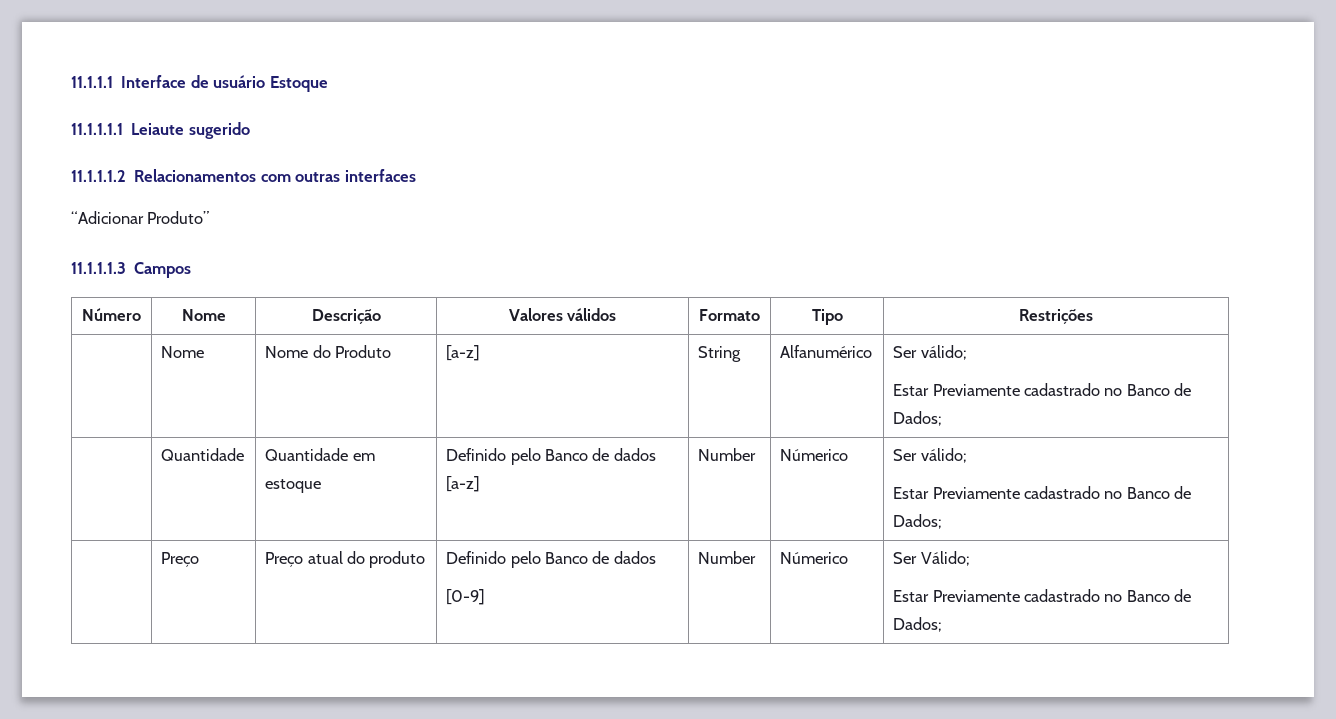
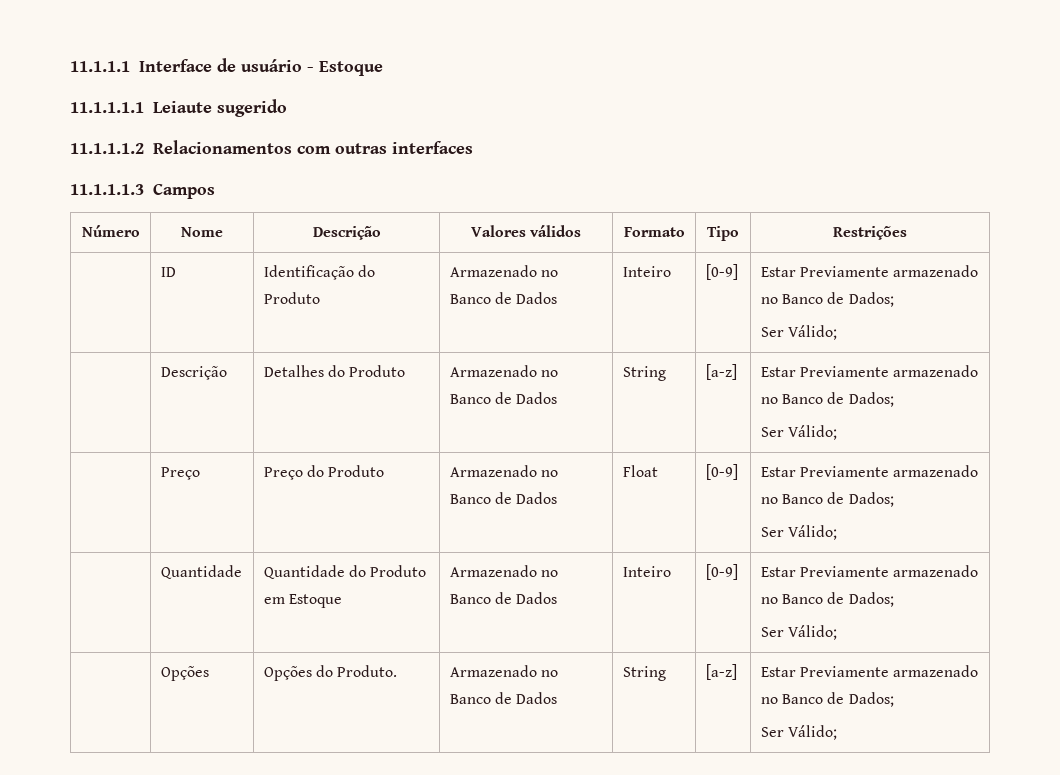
- 11.1.1.1 Interface de usuário Estoque
+ 11.1.1.1 Interface de usuário - Estoque
- “Adicionar Produto”
- | Nome | Nome do Produto | [a-z] | String | Alfanumérico | Ser válido;
- Estar Previamente cadastrado no Banco de Dados;
- | Quantidade | Quantidade em estoque | Definido pelo Banco de dados [a-z] | Number | Númerico | Ser válido;
- Estar Previamente cadastrado no Banco de Dados;
- | Preço | Preço atual do produto | Definido pelo Banco de dados
- [0-9] | Number | Númerico | Ser Válido;
- Estar Previamente cadastrado no Banco de Dados;
+ | ID | Identificação do Produto | Armazenado no Banco de Dados | Inteiro | [0-9] | Estar Previamente armazenado no Banco de Dados;
+ Ser Válido;
+ | Descrição | Detalhes do Produto | Armazenado no Banco de Dados | String | [a-z] | Estar Previamente armazenado no Banco de Dados;
+ Ser Válido;
+ | Preço | Preço do Produto | Armazenado no Banco de Dados | Float | [0-9] | Estar Previamente armazenado no Banco de Dados;
+ Ser Válido;
+ | Quantidade | Quantidade do Produto em Estoque | Armazenado no Banco de Dados | Inteiro | [0-9] | Estar Previamente armazenado no Banco de Dados;
+ Ser Válido;
+ | Opções | Opções do Produto. | Armazenado no Banco de Dados | String | [a-z] | Estar Previamente armazenado no Banco de Dados;
+ Ser Válido;

